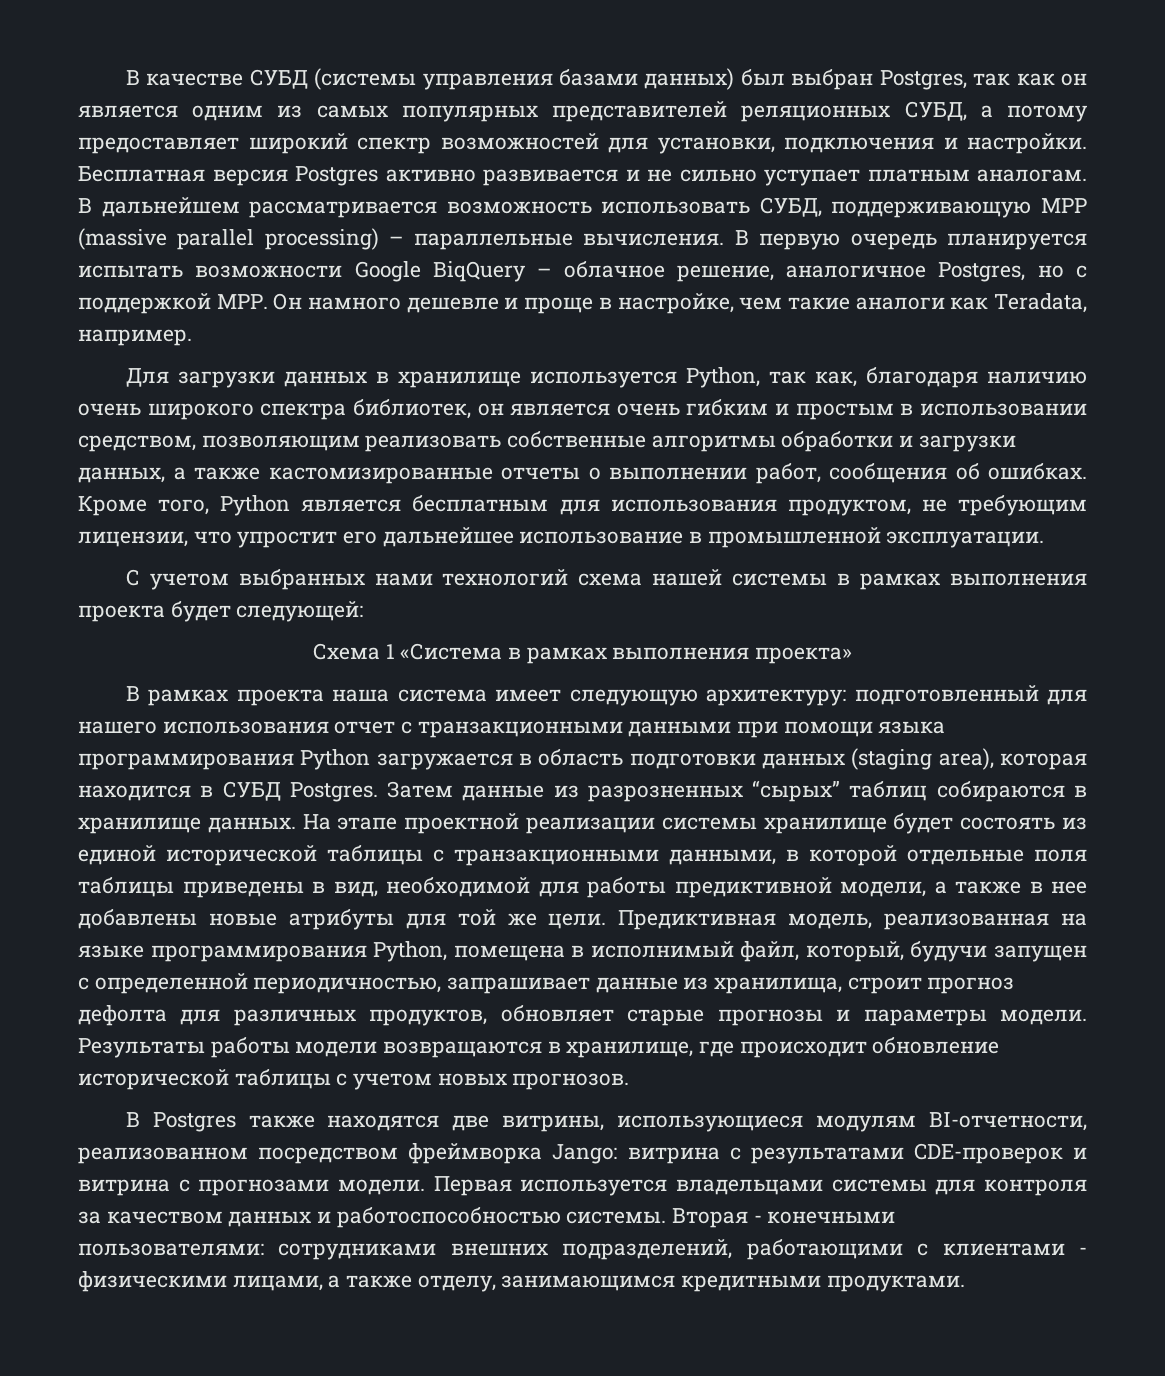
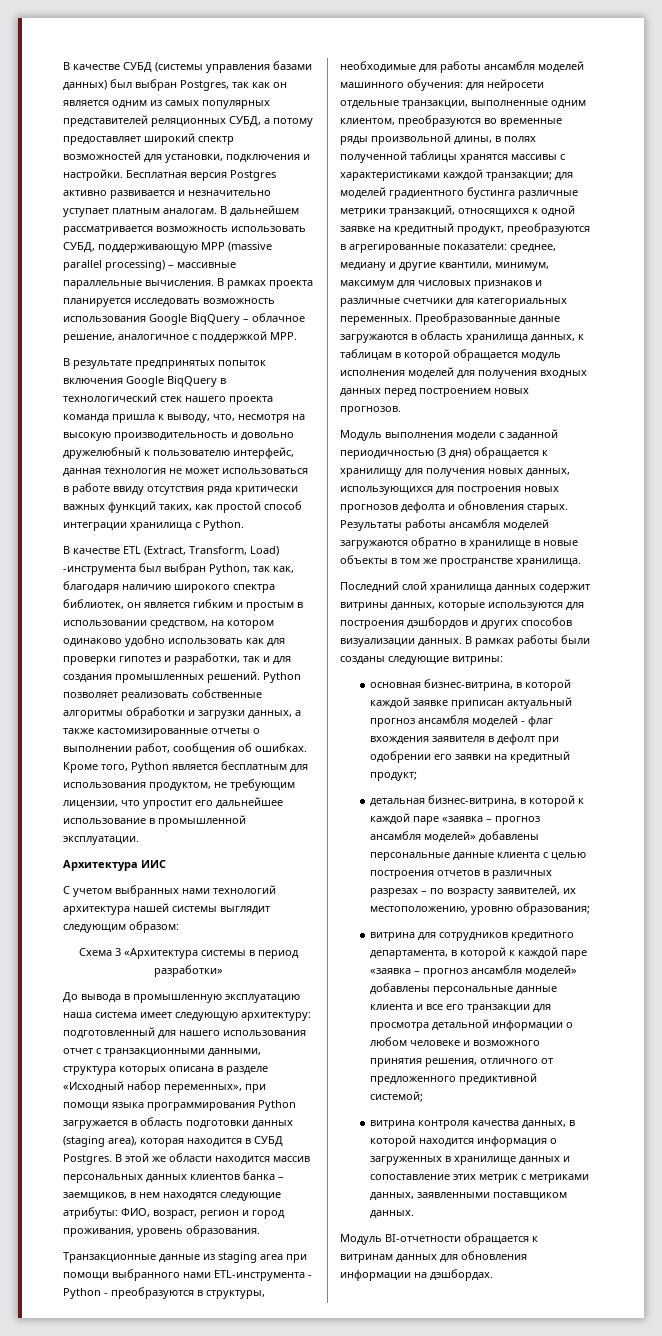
- Бесплатная версия Postgres активно развивается и не сильно уступает платным аналогам.
+ Бесплатная версия Postgres активно развивается и незначительно уступает платным аналогам.
- В дальнейшем рассматривается возможность использовать СУБД, поддерживающую MPP (massive parallel processing) – параллельные вычисления.
+ В дальнейшем рассматривается возможность использовать СУБД, поддерживающую MPP (massive parallel processing) – массивные параллельные вычисления.
- В первую очередь планируется испытать возможности Google BiqQuery – облачное решение, аналогичное Postgres, но с поддержкой MPP. Он намного дешевле и проще в настройке, чем такие аналоги как Teradata, например.
- Для загрузки данных в хранилище используется Python, так как, благодаря наличию очень широкого спектра библиотек, он является очень гибким и простым в использовании средством, позволяющим реализовать собственные алгоритмы обработки и загрузки данных, а также кастомизированные отчеты о выполнении работ, сообщения об ошибках.
+ В рамках проекта планируется исследовать возможность использования Google BiqQuery – облачное решение, аналогичное с поддержкой MPP.
+ В результате предпринятых попыток включения Google BiqQuery в технологический стек нашего проекта команда пришла к выводу, что, несмотря на высокую производительность и довольно дружелюбный к пользователю интерфейс, данная технология не может использоваться в работе ввиду отсутствия ряда критически важных функций таких, как простой способ интеграции хранилища с Python.
+ В качестве ETL (Extract, Transform, Load) -инструмента был выбран Python, так как, благодаря наличию широкого спектра библиотек, он является гибким и простым в использовании средством, на котором одинаково удобно использовать как для проверки гипотез и разработки, так и для создания промышленных решений. Python позволяет реализовать собственные алгоритмы обработки и загрузки данных, а также кастомизированные отчеты о выполнении работ, сообщения об ошибках.
+ Архитектура ИИС
- С учетом выбранных нами технологий схема нашей системы в рамках выполнения проекта будет следующей:
- Схема 1 «Система в рамках выполнения проекта»
- В рамках проекта наша система имеет следующую архитектуру: подготовленный для нашего использования отчет с транзакционными данными при помощи языка программирования Python загружается в область подготовки данных (staging area), которая находится в СУБД Postgres.
+ С учетом выбранных нами технологий архитектура нашей системы выглядит следующим образом:
+ Схема 3 «Архитектура системы в период разработки»
+ До вывода в промышленную эксплуатацию наша система имеет следующую архитектуру: подготовленный для нашего использования отчет с транзакционными данными, структура которых описана в разделе «Исходный набор переменных», при помощи языка программирования Python загружается в область подготовки данных (staging area), которая находится в СУБД Postgres.
- Затем данные из разрозненных “сырых” таблиц собираются в хранилище данных. На этапе проектной реализации системы хранилище будет состоять из единой исторической таблицы с транзакционными данными, в которой отдельные поля таблицы приведены в вид, необходимой для работы предиктивной модели, а также в нее добавлены новые атрибуты для той же цели. Предиктивная модель, реализованная на языке программирования Python, помещена в исполнимый файл, который, будучи запущен с определенной периодичностью, запрашивает данные из хранилища, строит прогноз дефолта для различных продуктов, обновляет старые прогнозы и параметры модели. Результаты работы модели возвращаются в хранилище, где происходит обновление исторической таблицы с учетом новых прогнозов.
- В Postgres также находятся две витрины, использующиеся модулям BI-отчетности, реализованном посредством фреймворка Jango: витрина с результатами CDE-проверок и витрина с прогнозами модели. Первая используется владельцами системы для контроля за качеством данных и работоспособностью системы. Вторая - конечными пользователями: сотрудниками внешних подразделений, работающими с клиентами - физическими лицами, а также отделу, занимающимся кредитными продуктами.
+ В этой же области находится массив персональных данных клиентов банка – заемщиков, в нем находятся следующие атрибуты: ФИО, возраст, регион и город проживания, уровень образования.
+ Транзакционные данные из staging area при помощи выбранного нами ETL-инструмента - Python - преобразуются в структуры, необходимые для работы ансамбля моделей машинного обучения: для нейросети отдельные транзакции, выполненные одним клиентом, преобразуются во временные ряды произвольной длины, в полях полученной таблицы хранятся массивы с характеристиками каждой транзакции; для моделей градиентного бустинга различные метрики транзакций, относящихся к одной заявке на кредитный продукт, преобразуются в агрегированные показатели: среднее, медиану и другие квантили, минимум, максимум для числовых признаков и различные счетчики для категориальных переменных. Преобразованные данные загружаются в область хранилища данных, к таблицам в которой обращается модуль исполнения моделей для получения входных данных перед построением новых прогнозов.
+ Модуль выполнения модели с заданной периодичностью (3 дня) обращается к хранилищу для получения новых данных, использующихся для построения новых прогнозов дефолта и обновления старых. Результаты работы ансамбля моделей загружаются обратно в хранилище в новые объекты в том же пространстве хранилища.
+ Последний слой хранилища данных содержит витрины данных, которые используются для построения дэшбордов и других способов визуализации данных. В рамках работы были созданы следующие витрины:
+ основная бизнес-витрина, в которой каждой заявке приписан актуальный прогноз ансамбля моделей - флаг вхождения заявителя в дефолт при одобрении его заявки на кредитный продукт;
+ детальная бизнес-витрина, в которой к каждой паре «заявка – прогноз ансамбля моделей» добавлены персональные данные клиента с целью построения отчетов в различных разрезах – по возрасту заявителей, их местоположению, уровню образования;
+ витрина для сотрудников кредитного департамента, в которой к каждой паре «заявка – прогноз ансамбля моделей» добавлены персональные данные клиента и все его транзакции для просмотра детальной информации о любом человеке и возможного принятия решения, отличного от предложенного предиктивной системой;
+ витрина контроля качества данных, в которой находится информация о загруженных в хранилище данных и сопоставление этих метрик с метриками данных, заявленными поставщиком данных.
+ Модуль BI-отчетности обращается к витринам данных для обновления информации на дэшбордах.

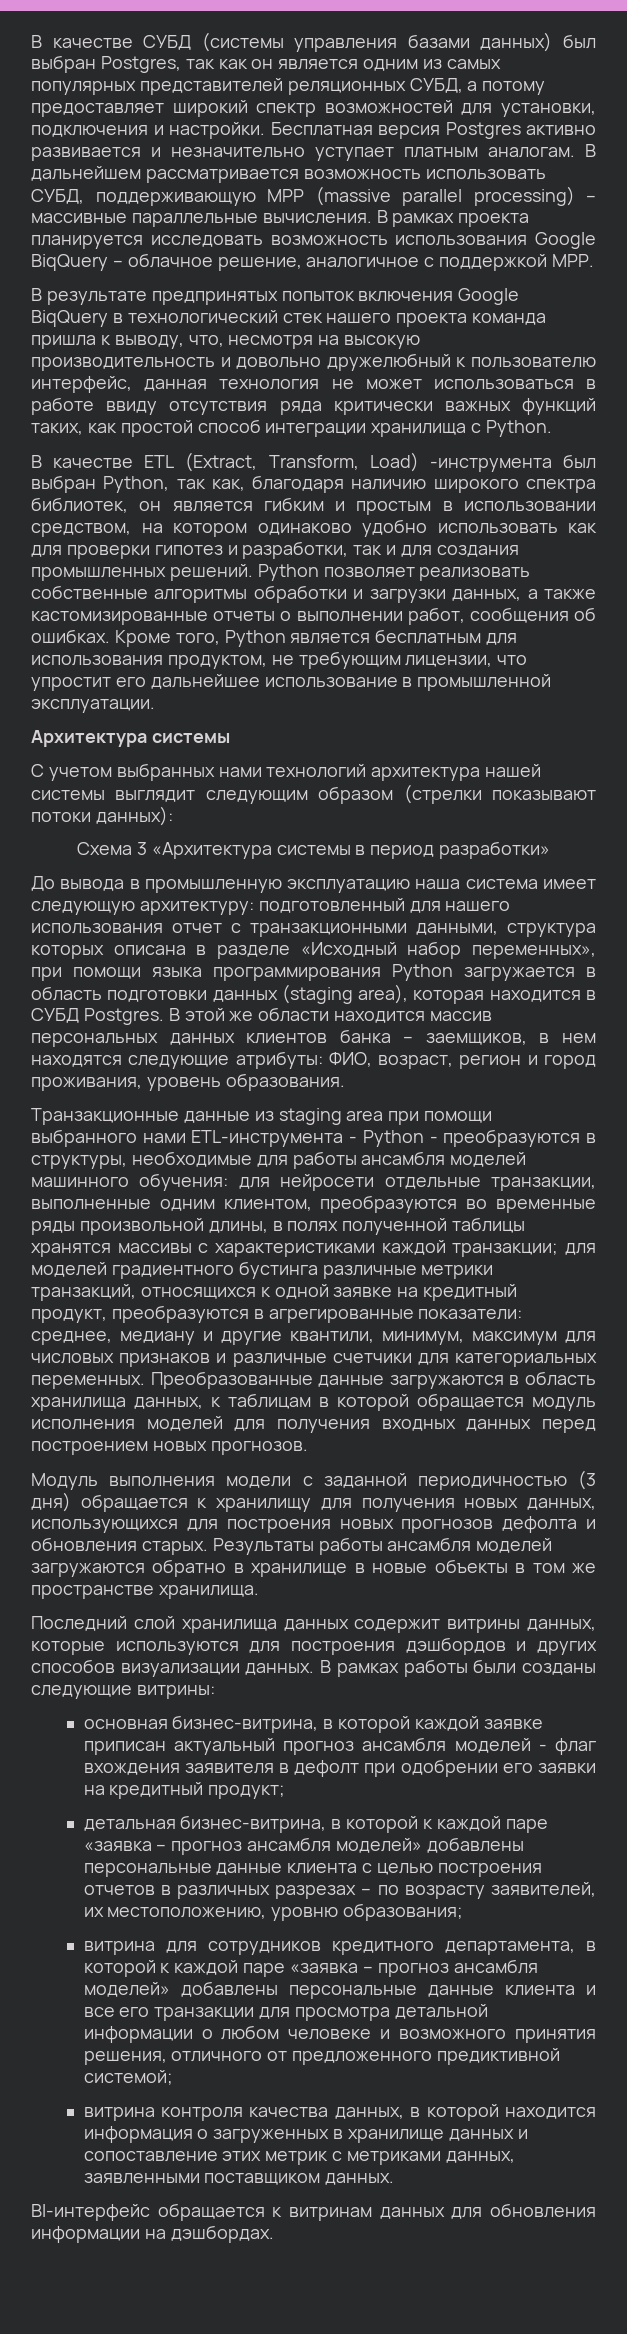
- Архитектура ИИС
+ Архитектура системы
- С учетом выбранных нами технологий архитектура нашей системы выглядит следующим образом:
+ С учетом выбранных нами технологий архитектура нашей системы выглядит следующим образом (стрелки показывают потоки данных):
- Модуль BI-отчетности обращается к витринам данных для обновления информации на дэшбордах.
+ BI-интерфейс обращается к витринам данных для обновления информации на дэшбордах.

